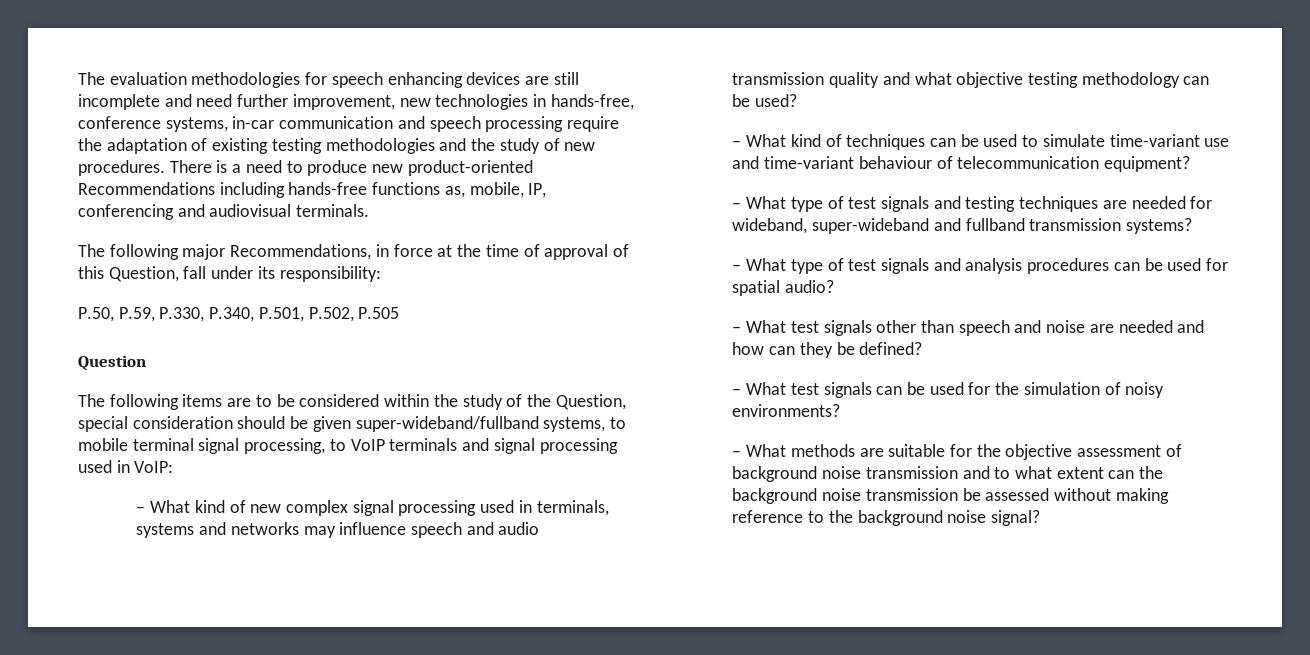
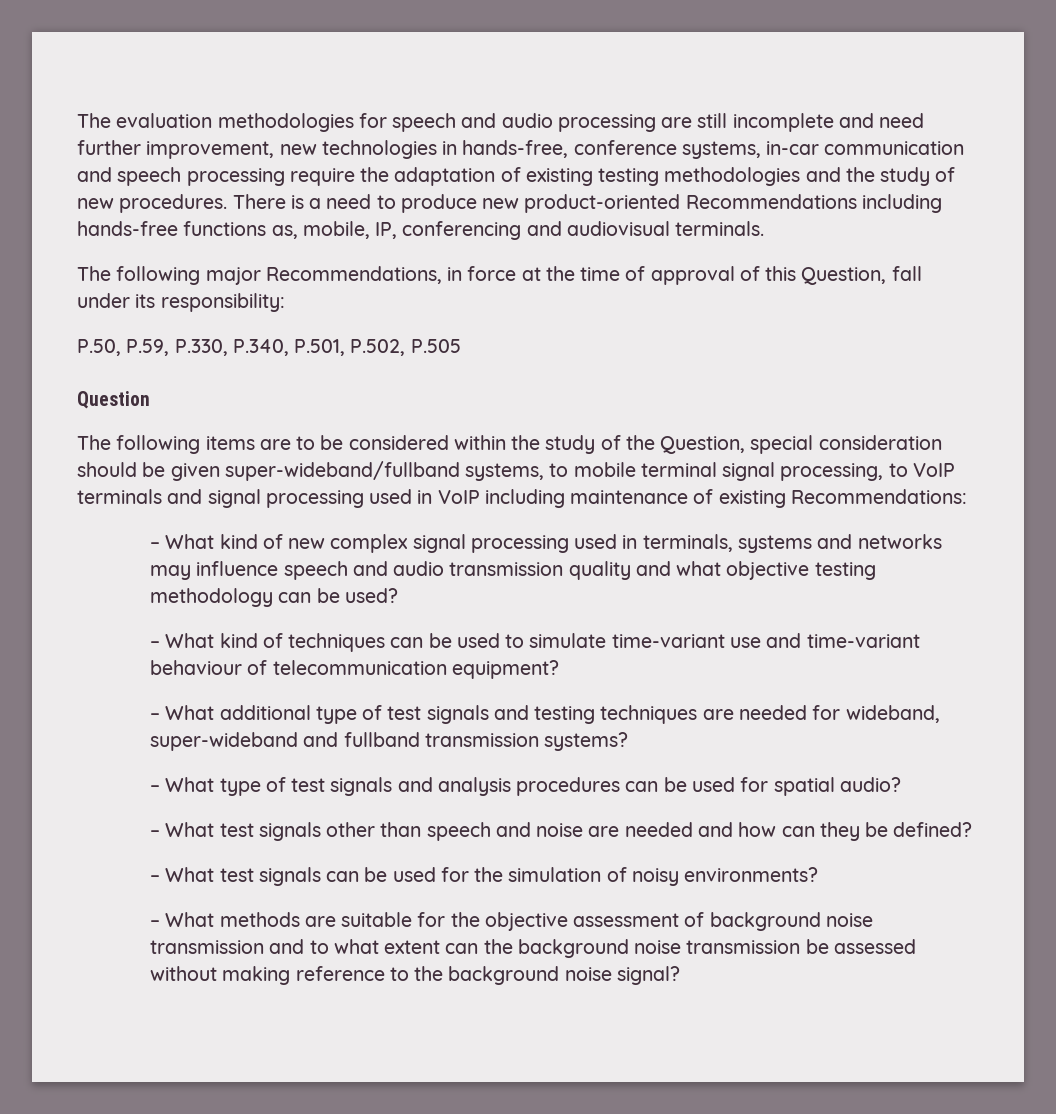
- The evaluation methodologies for speech enhancing devices are still incomplete and need further improvement, new technologies in hands-free, conference systems, in-car communication and speech processing require the adaptation of existing testing methodologies and the study of new procedures.
+ The evaluation methodologies for speech and audio processing are still incomplete and need further improvement, new technologies in hands-free, conference systems, in-car communication and speech processing require the adaptation of existing testing methodologies and the study of new procedures.
- The following items are to be considered within the study of the Question, special consideration should be given super-wideband/fullband systems, to mobile terminal signal processing, to VoIP terminals and signal processing used in VoIP:
+ The following items are to be considered within the study of the Question, special consideration should be given super-wideband/fullband systems, to mobile terminal signal processing, to VoIP terminals and signal processing used in VoIP including maintenance of existing Recommendations:
- – What type of test signals and testing techniques are needed for wideband, super-wideband and fullband transmission systems?
+ – What additional type of test signals and testing techniques are needed for wideband, super-wideband and fullband transmission systems?

